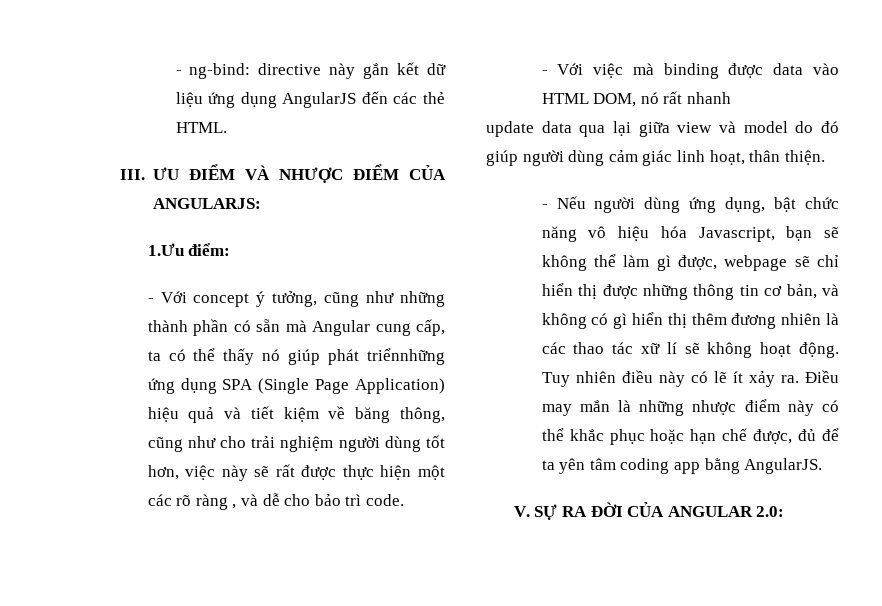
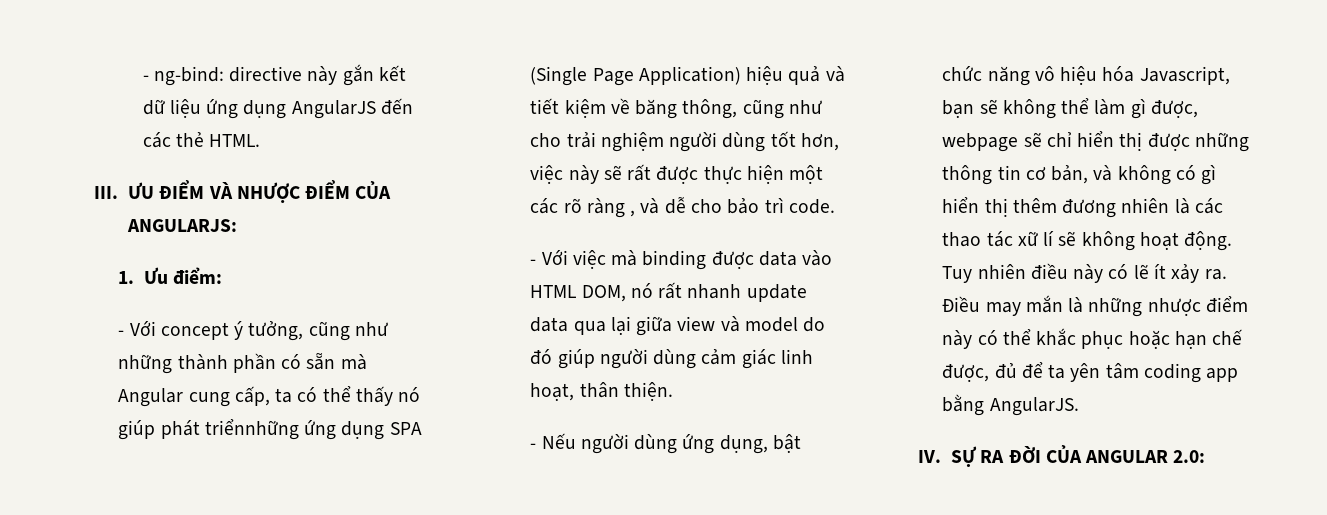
- 1.Ưu điểm:
+ 1. Ưu điểm:
- - Với việc mà binding được data vào HTML DOM, nó rất nhanh
- update data qua lại giữa view và model do đó giúp người dùng cảm giác linh hoạt, thân thiện.
+ - Với việc mà binding được data vào HTML DOM, nó rất nhanh update data qua lại giữa view và model do đó giúp người dùng cảm giác linh hoạt, thân thiện.
- V. SỰ RA ĐỜI CỦA ANGULAR 2.0:
+ IV. SỰ RA ĐỜI CỦA ANGULAR 2.0:

